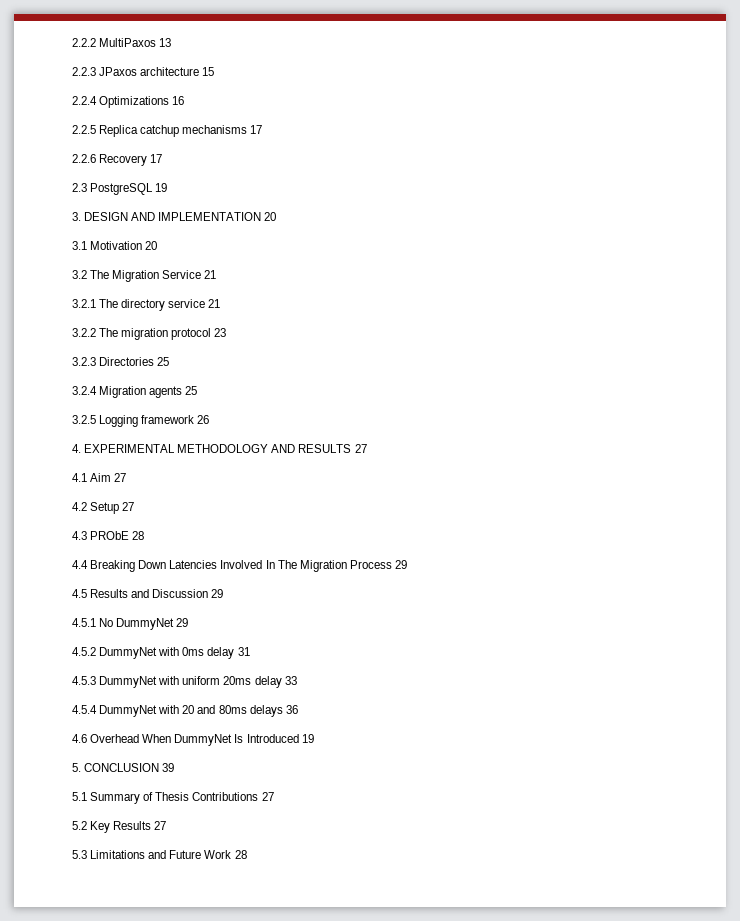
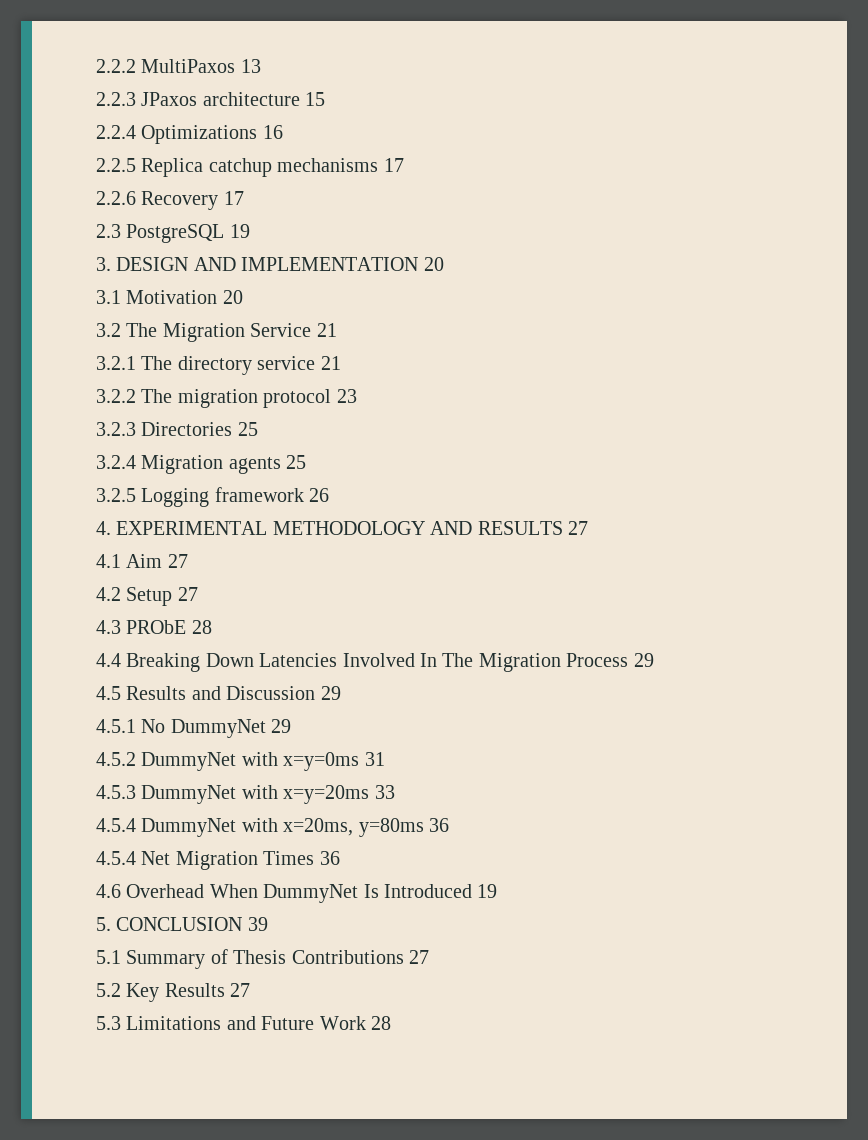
- 4.5.2 DummyNet with 0ms delay 31
+ 4.5.2 DummyNet with x=y=0ms 31
- 4.5.3 DummyNet with uniform 20ms delay 33
+ 4.5.3 DummyNet with x=y=20ms 33
- 4.5.4 DummyNet with 20 and 80ms delays 36
+ 4.5.4 DummyNet with x=20ms, y=80ms 36
+ 4.5.4 Net Migration Times 36

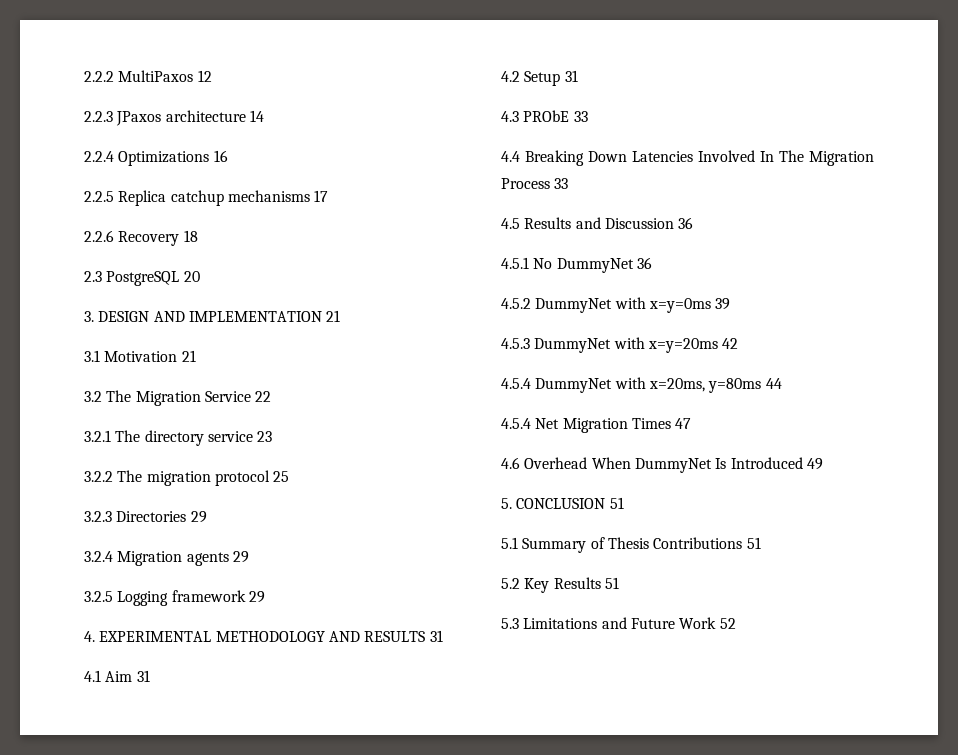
- 2.2.2 MultiPaxos 13
+ 2.2.2 MultiPaxos 12
- 2.2.3 JPaxos architecture 15
+ 2.2.3 JPaxos architecture 14
- 2.2.6 Recovery 17
+ 2.2.6 Recovery 18
- 2.3 PostgreSQL 19
+ 2.3 PostgreSQL 20
- 3. DESIGN AND IMPLEMENTATION 20
+ 3. DESIGN AND IMPLEMENTATION 21
- 3.1 Motivation 20
+ 3.1 Motivation 21
- 3.2 The Migration Service 21
+ 3.2 The Migration Service 22
- 3.2.1 The directory service 21
+ 3.2.1 The directory service 23
- 3.2.2 The migration protocol 23
+ 3.2.2 The migration protocol 25
- 3.2.3 Directories 25
+ 3.2.3 Directories 29
- 3.2.4 Migration agents 25
+ 3.2.4 Migration agents 29
- 3.2.5 Logging framework 26
+ 3.2.5 Logging framework 29
- 4. EXPERIMENTAL METHODOLOGY AND RESULTS 27
+ 4. EXPERIMENTAL METHODOLOGY AND RESULTS 31
- 4.1 Aim 27
+ 4.1 Aim 31
- 4.2 Setup 27
+ 4.2 Setup 31
- 4.3 PRObE 28
+ 4.3 PRObE 33
- 4.4 Breaking Down Latencies Involved In The Migration Process 29
+ 4.4 Breaking Down Latencies Involved In The Migration Process 33
- 4.5 Results and Discussion 29
+ 4.5 Results and Discussion 36
- 4.5.1 No DummyNet 29
+ 4.5.1 No DummyNet 36
- 4.5.2 DummyNet with x=y=0ms 31
+ 4.5.2 DummyNet with x=y=0ms 39
- 4.5.3 DummyNet with x=y=20ms 33
+ 4.5.3 DummyNet with x=y=20ms 42
- 4.5.4 DummyNet with x=20ms, y=80ms 36
+ 4.5.4 DummyNet with x=20ms, y=80ms 44
- 4.5.4 Net Migration Times 36
+ 4.5.4 Net Migration Times 47
- 4.6 Overhead When DummyNet Is Introduced 19
+ 4.6 Overhead When DummyNet Is Introduced 49
- 5. CONCLUSION 39
+ 5. CONCLUSION 51
- 5.1 Summary of Thesis Contributions 27
+ 5.1 Summary of Thesis Contributions 51
- 5.2 Key Results 27
+ 5.2 Key Results 51
- 5.3 Limitations and Future Work 28
+ 5.3 Limitations and Future Work 52

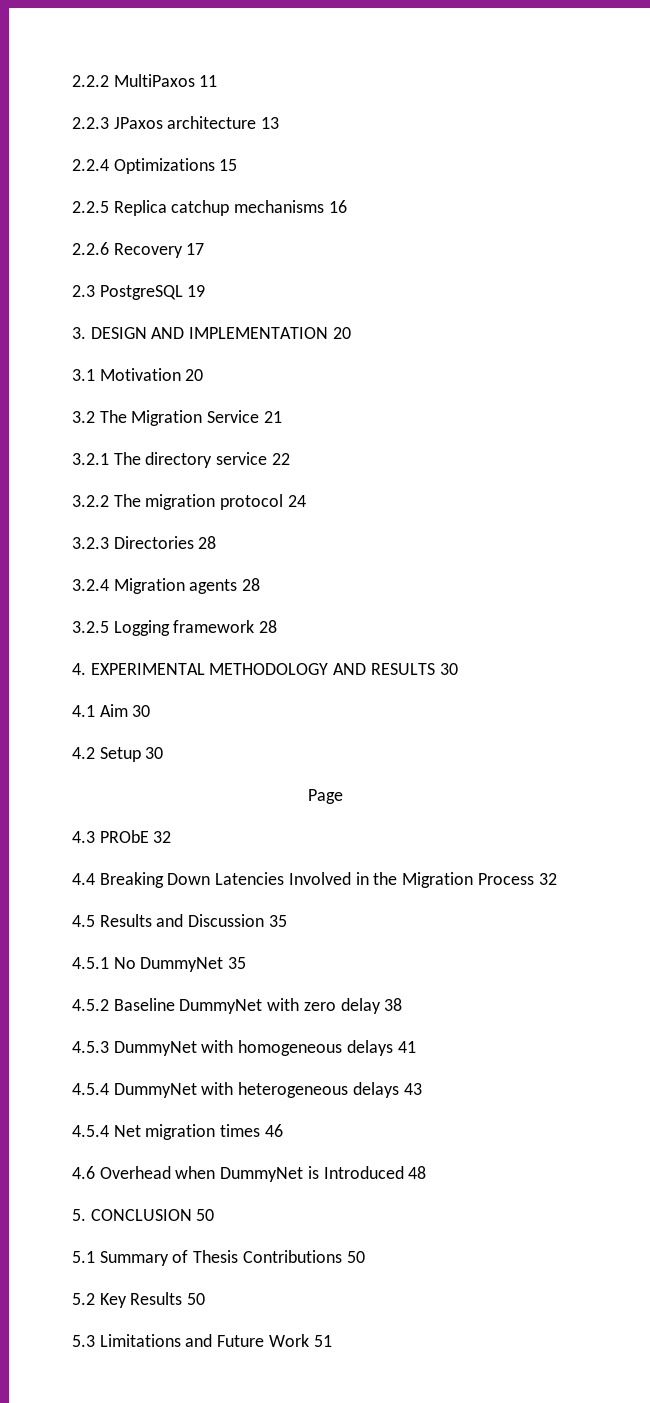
- 2.2.2 MultiPaxos 12
+ 2.2.2 MultiPaxos 11
- 2.2.3 JPaxos architecture 14
+ 2.2.3 JPaxos architecture 13
- 2.2.4 Optimizations 16
+ 2.2.4 Optimizations 15
- 2.2.5 Replica catchup mechanisms 17
+ 2.2.5 Replica catchup mechanisms 16
- 2.2.6 Recovery 18
+ 2.2.6 Recovery 17
- 2.3 PostgreSQL 20
+ 2.3 PostgreSQL 19
- 3. DESIGN AND IMPLEMENTATION 21
+ 3. DESIGN AND IMPLEMENTATION 20
- 3.1 Motivation 21
+ 3.1 Motivation 20
- 3.2 The Migration Service 22
+ 3.2 The Migration Service 21
- 3.2.1 The directory service 23
+ 3.2.1 The directory service 22
- 3.2.2 The migration protocol 25
+ 3.2.2 The migration protocol 24
- 3.2.3 Directories 29
+ 3.2.3 Directories 28
- 3.2.4 Migration agents 29
+ 3.2.4 Migration agents 28
- 3.2.5 Logging framework 29
+ 3.2.5 Logging framework 28
- 4. EXPERIMENTAL METHODOLOGY AND RESULTS 31
+ 4. EXPERIMENTAL METHODOLOGY AND RESULTS 30
- 4.1 Aim 31
+ 4.1 Aim 30
- 4.2 Setup 31
+ 4.2 Setup 30
+ Page
- 4.3 PRObE 33
+ 4.3 PRObE 32
- 4.4 Breaking Down Latencies Involved In The Migration Process 33
+ 4.4 Breaking Down Latencies Involved in the Migration Process 32
- 4.5 Results and Discussion 36
+ 4.5 Results and Discussion 35
- 4.5.1 No DummyNet 36
+ 4.5.1 No DummyNet 35
- 4.5.2 DummyNet with x=y=0ms 39
+ 4.5.2 Baseline DummyNet with zero delay 38
- 4.5.3 DummyNet with x=y=20ms 42
+ 4.5.3 DummyNet with homogeneous delays 41
- 4.5.4 DummyNet with x=20ms, y=80ms 44
+ 4.5.4 DummyNet with heterogeneous delays 43
- 4.5.4 Net Migration Times 47
+ 4.5.4 Net migration times 46
- 4.6 Overhead When DummyNet Is Introduced 49
+ 4.6 Overhead when DummyNet is Introduced 48
- 5. CONCLUSION 51
+ 5. CONCLUSION 50
- 5.1 Summary of Thesis Contributions 51
+ 5.1 Summary of Thesis Contributions 50
- 5.2 Key Results 51
+ 5.2 Key Results 50
- 5.3 Limitations and Future Work 52
+ 5.3 Limitations and Future Work 51

